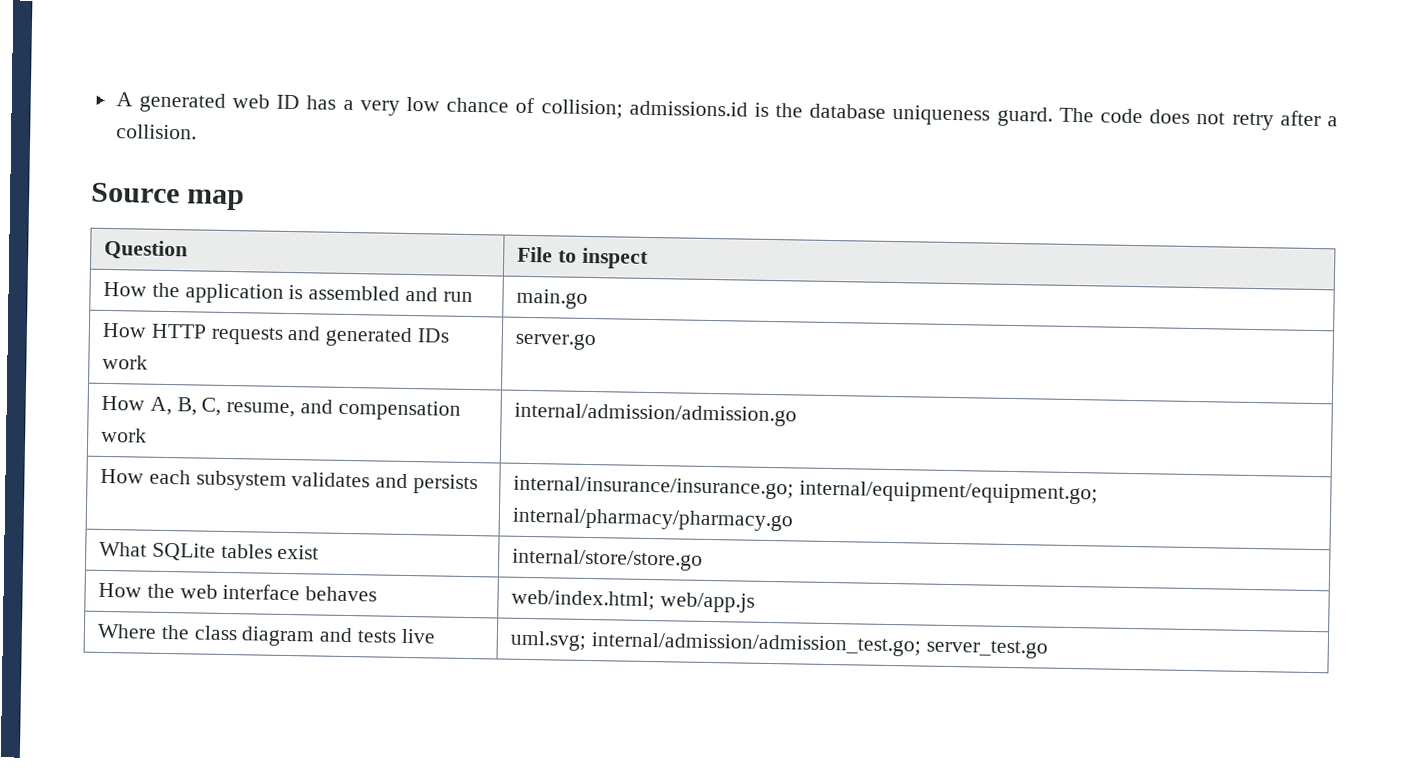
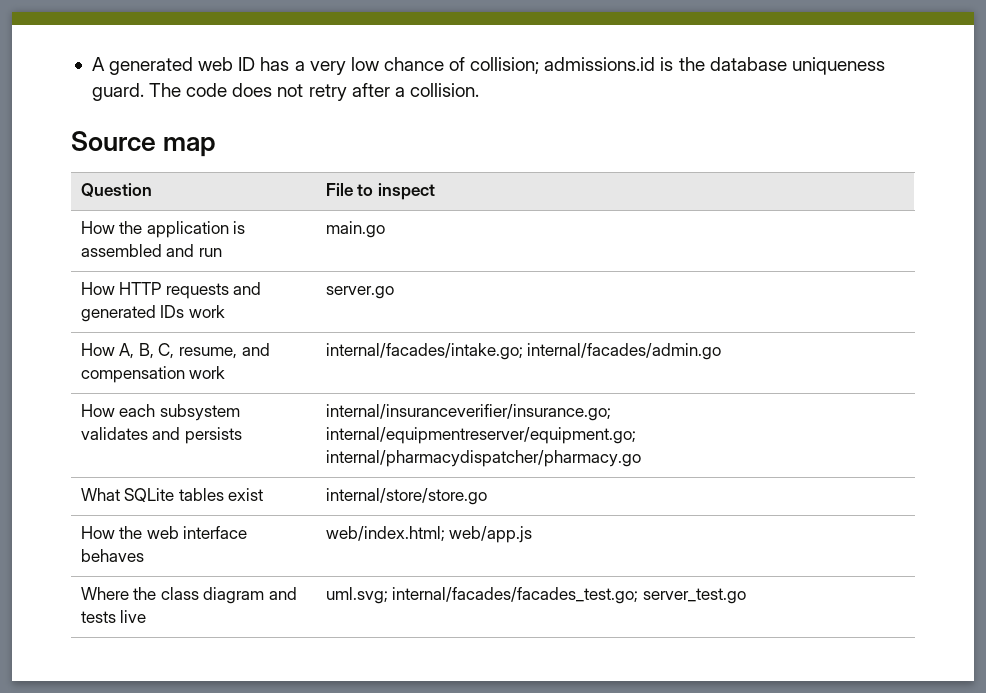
- How A, B, C, resume, and compensation work | internal/admission/admission.go
+ How A, B, C, resume, and compensation work | internal/facades/intake.go; internal/facades/admin.go
- How each subsystem validates and persists | internal/insurance/insurance.go; internal/equipment/equipment.go; internal/pharmacy/pharmacy.go
+ How each subsystem validates and persists | internal/insuranceverifier/insurance.go; internal/equipmentreserver/equipment.go; internal/pharmacydispatcher/pharmacy.go
- Where the class diagram and tests live | uml.svg; internal/admission/admission_test.go; server_test.go
+ Where the class diagram and tests live | uml.svg; internal/facades/facades_test.go; server_test.go

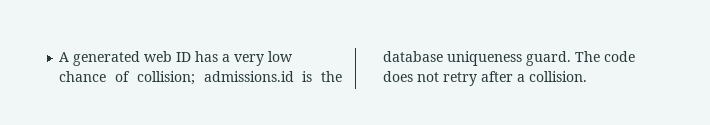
- Source map
- Question | File to inspect
- How the application is assembled and run | main.go
- How HTTP requests and generated IDs work | server.go
- How A, B, C, resume, and compensation work | internal/facades/intake.go; internal/facades/admin.go
- How each subsystem validates and persists | internal/insuranceverifier/insurance.go; internal/equipmentreserver/equipment.go; internal/pharmacydispatcher/pharmacy.go
- What SQLite tables exist | internal/store/store.go
- How the web interface behaves | web/index.html; web/app.js
- Where the class diagram and tests live | uml.svg; internal/facades/facades_test.go; server_test.go

